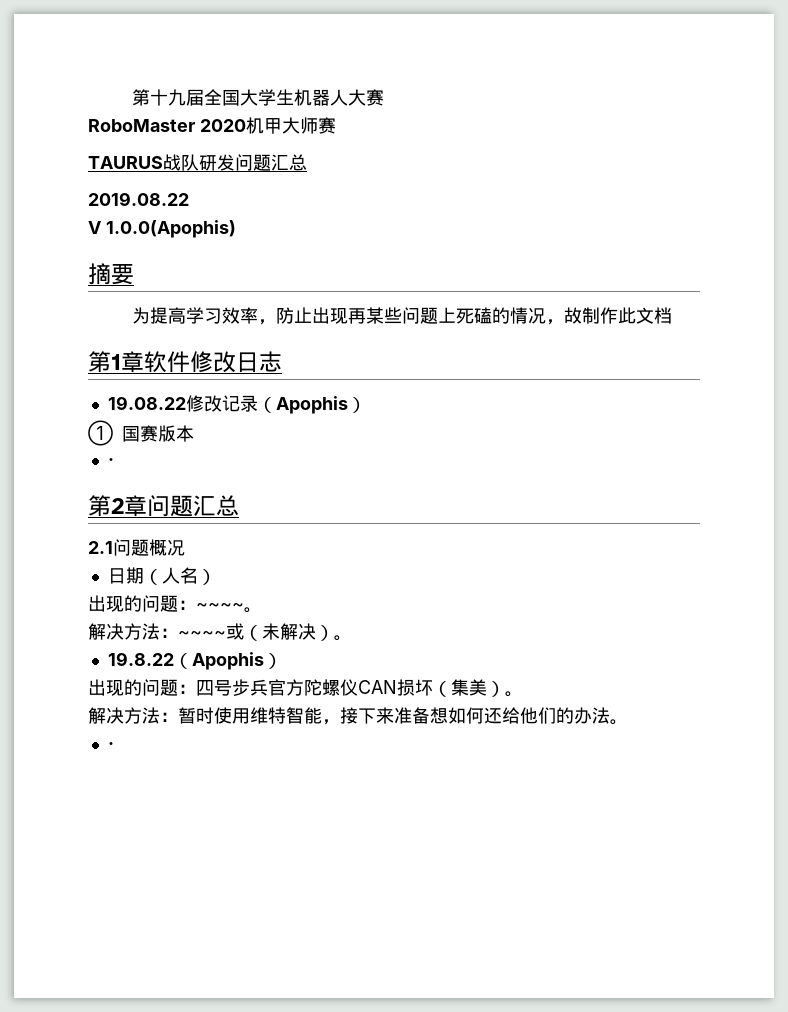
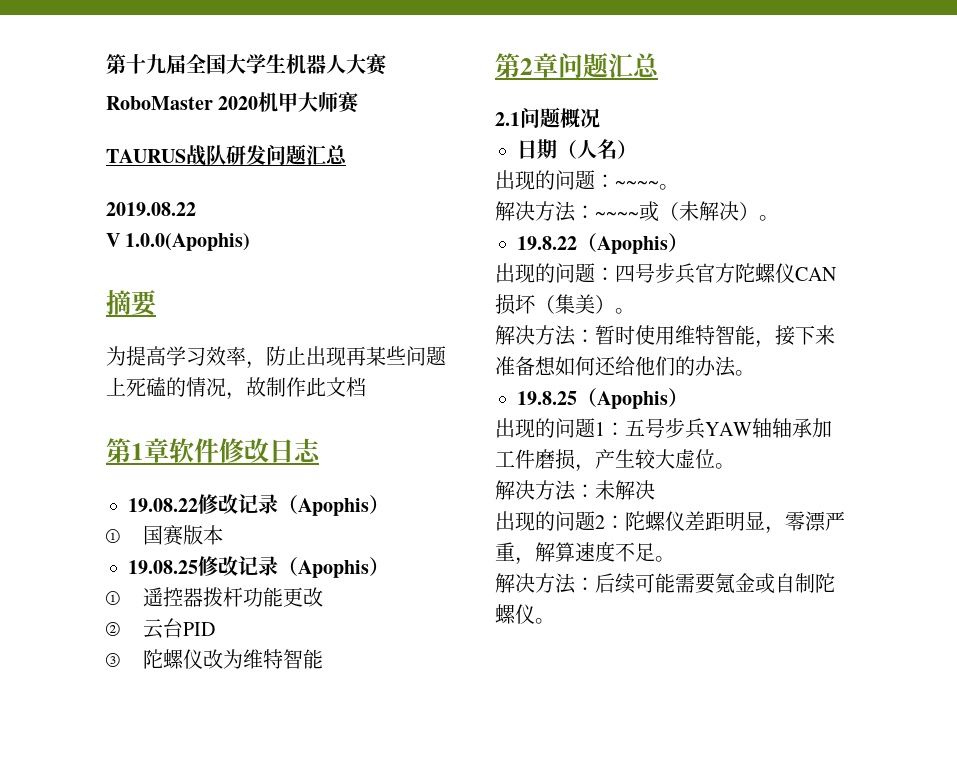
  ①国赛版本
- ·
+ 19.08.25修改记录（Apophis）
+ ①遥控器拨杆功能更改
+ ②云台PID
+ ③陀螺仪改为维特智能
  解决方法：暂时使用维特智能，接下来准备想如何还给他们的办法。
- ·
+ 19.8.25（Apophis）
+ 出现的问题1：五号步兵YAW轴轴承加工件磨损，产生较大虚位。
+ 解决方法：未解决
+ 出现的问题2：陀螺仪差距明显，零漂严重，解算速度不足。
+ 解决方法：后续可能需要氪金或自制陀螺仪。

